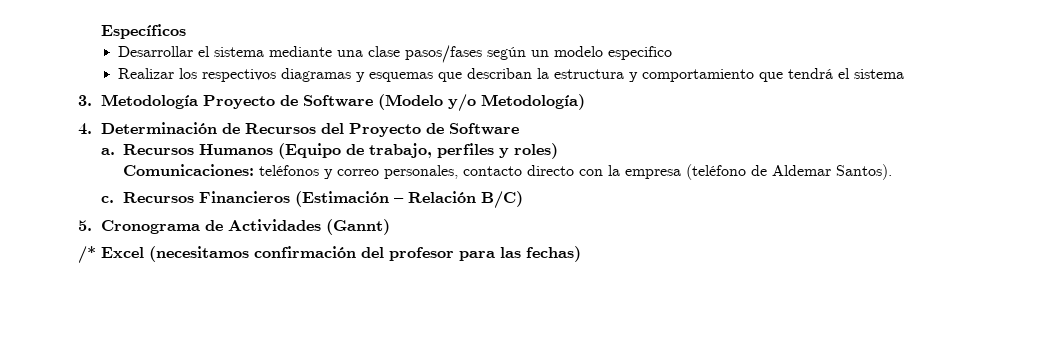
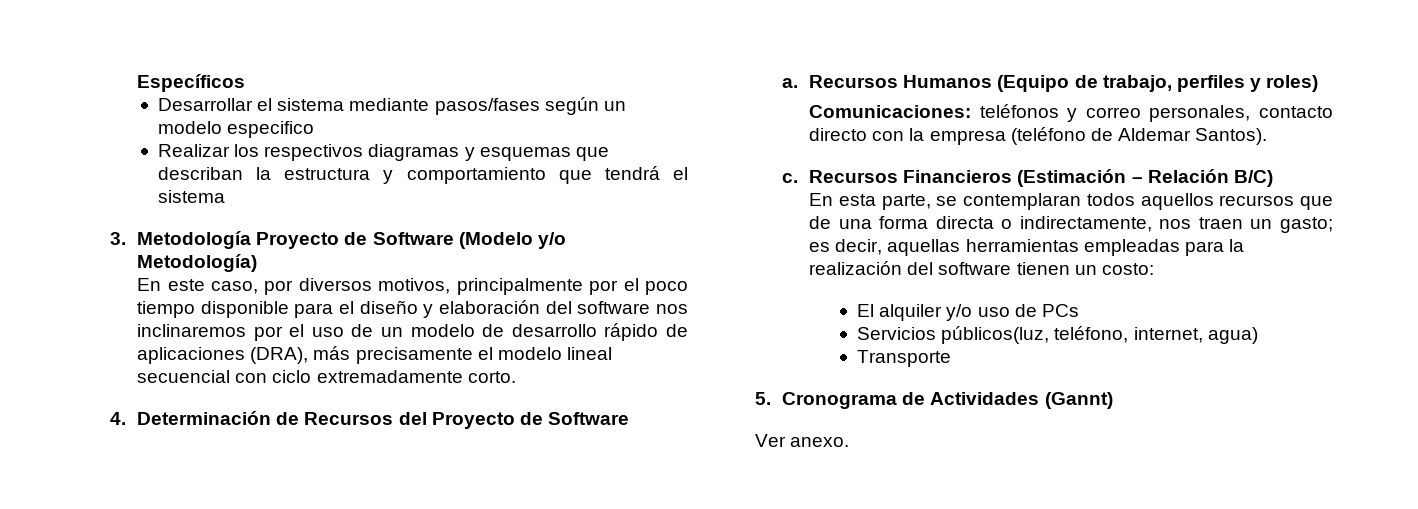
- Desarrollar el sistema mediante una clase pasos/fases según un modelo especifico
+ Desarrollar el sistema mediante pasos/fases según un modelo especifico
+ En este caso, por diversos motivos, principalmente por el poco tiempo disponible para el diseño y elaboración del software nos inclinaremos por el uso de un modelo de desarrollo rápido de aplicaciones (DRA), más precisamente el modelo lineal secuencial con ciclo extremadamente corto.
+ En esta parte, se contemplaran todos aquellos recursos que de una forma directa o indirectamente, nos traen un gasto; es decir, aquellas herramientas empleadas para la realización del software tienen un costo:
+ El alquiler y/o uso de PCs
+ Servicios públicos(luz, teléfono, internet, agua)
+ Transporte
- /* Excel (necesitamos confirmación del profesor para las fechas)
+ Ver anexo.

